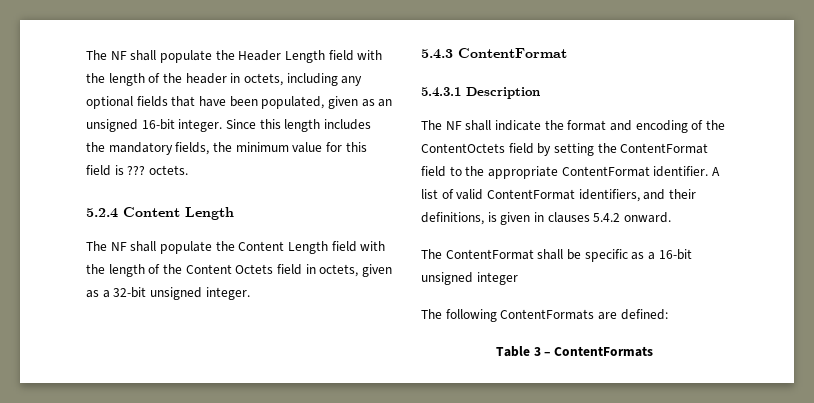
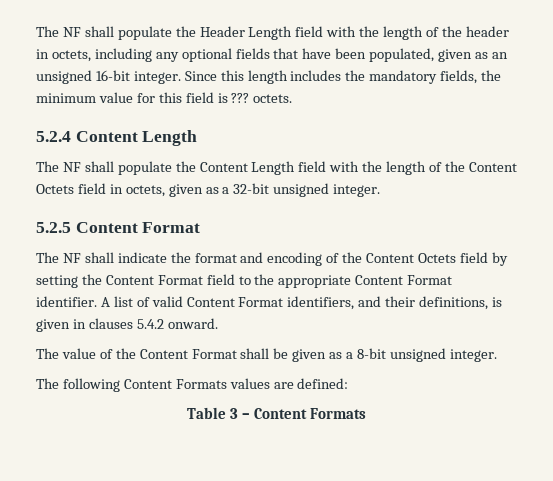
- 5.4.3 ContentFormat
- 5.4.3.1 Description
+ 5.2.5 Content Format
- The NF shall indicate the format and encoding of the ContentOctets field by setting the ContentFormat field to the appropriate ContentFormat identifier.
+ The NF shall indicate the format and encoding of the Content Octets field by setting the Content Format field to the appropriate Content Format identifier.
- A list of valid ContentFormat identifiers, and their definitions, is given in clauses 5.4.2 onward.
+ A list of valid Content Format identifiers, and their definitions, is given in clauses 5.4.2 onward.
- The ContentFormat shall be specific as a 16-bit unsigned integer
+ The value of the Content Format shall be given as a 8-bit unsigned integer.
- The following ContentFormats are defined:
+ The following Content Formats values are defined:
- Table 3 – ContentFormats
+ Table 3 – Content Formats

